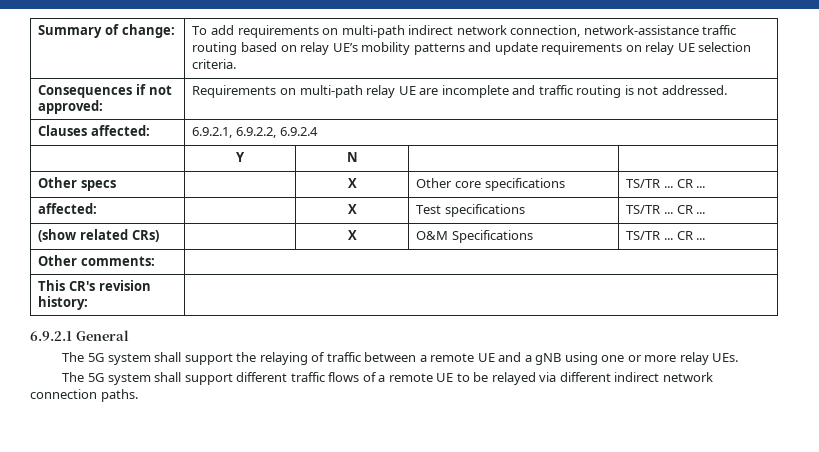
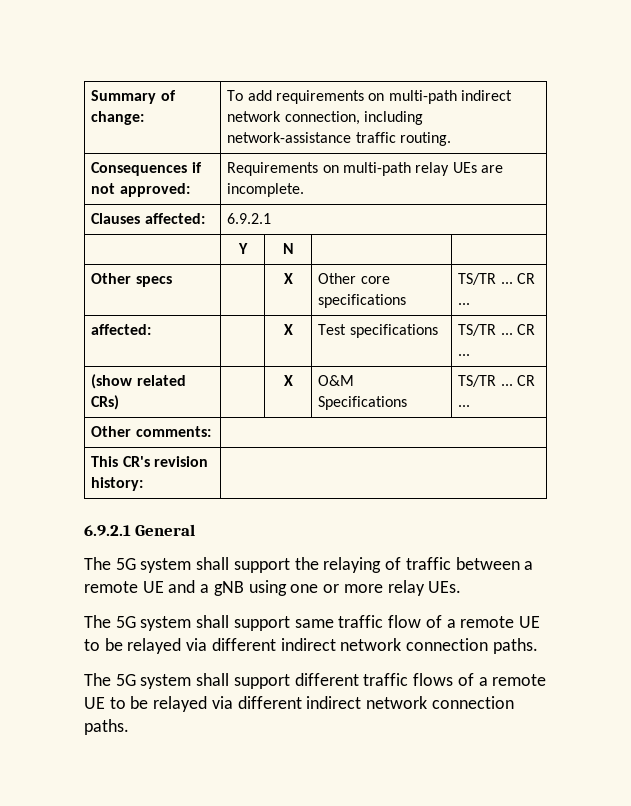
- Summary of change: | To add requirements on multi-path indirect network connection, network-assistance traffic routing based on relay UE’s mobility patterns and update requirements on relay UE selection criteria.
+ Summary of change: | To add requirements on multi-path indirect network connection, including network-assistance traffic routing.
- Consequences if not approved: | Requirements on multi-path relay UE are incomplete and traffic routing is not addressed.
+ Consequences if not approved: | Requirements on multi-path relay UEs are incomplete.
- Clauses affected: | 6.9.2.1, 6.9.2.2, 6.9.2.4
+ Clauses affected: | 6.9.2.1
+ The 5G system shall support same traffic flow of a remote UE to be relayed via different indirect network connection paths.

